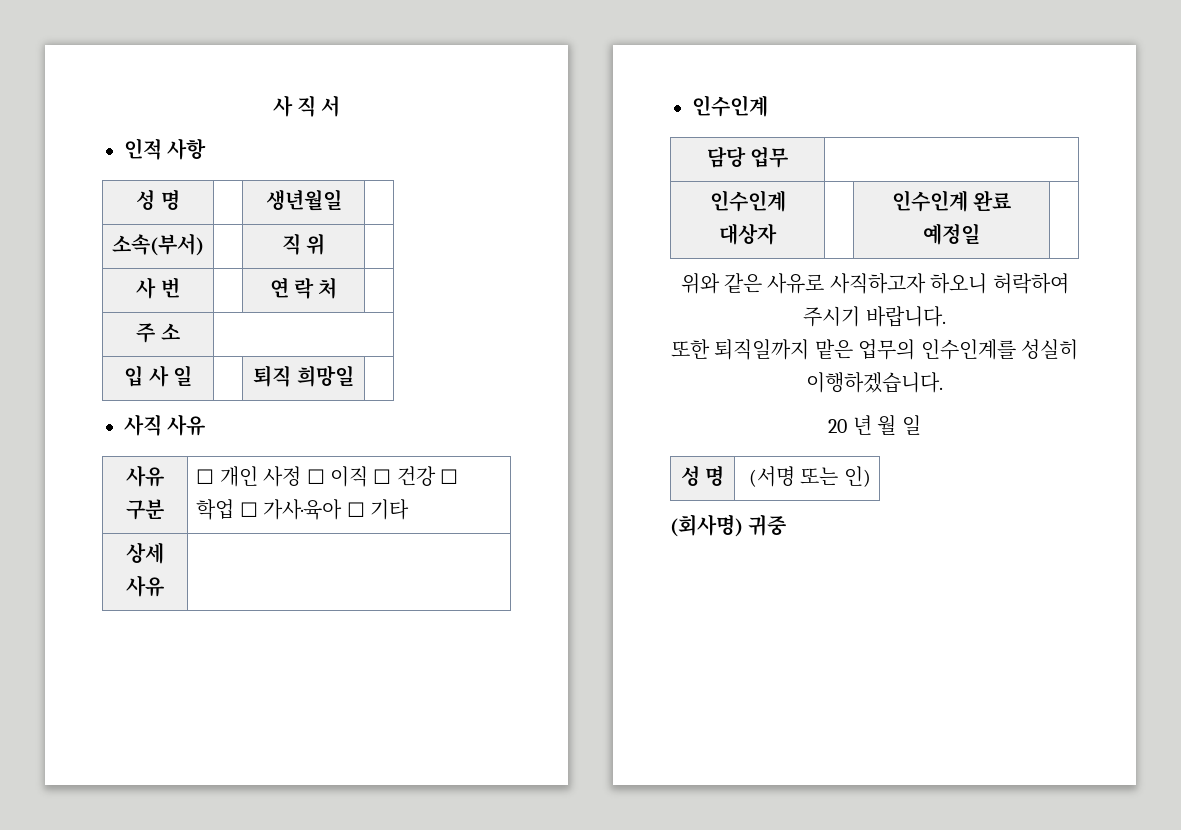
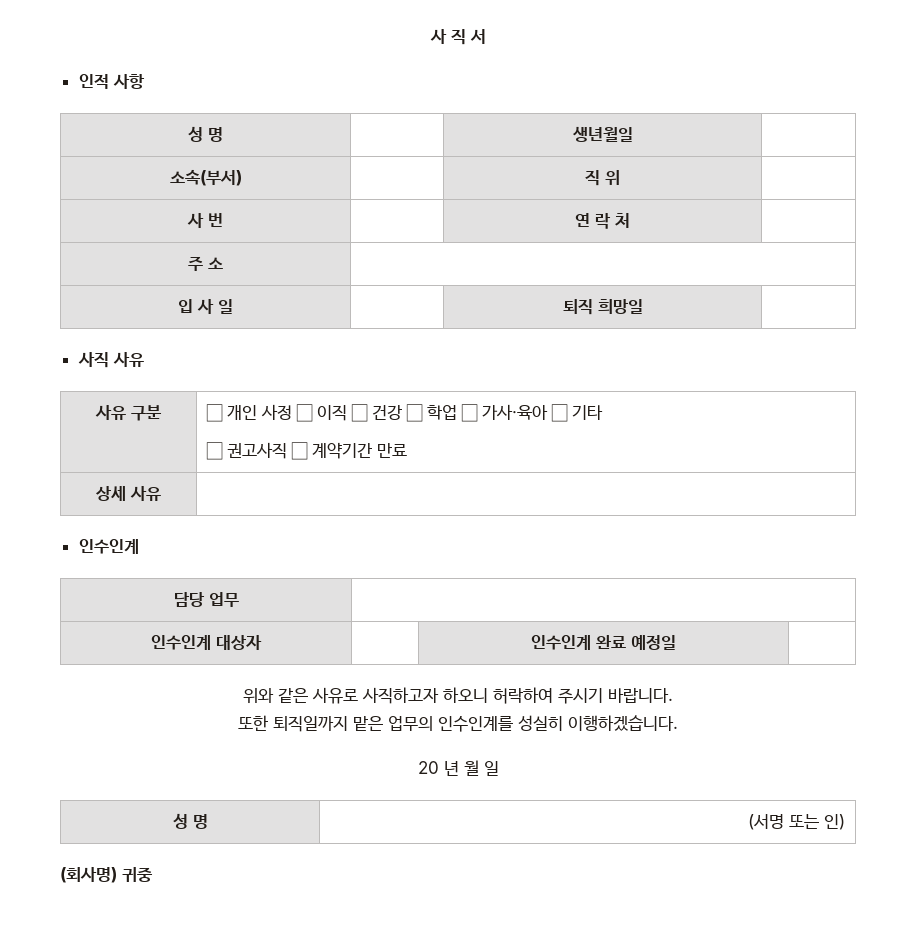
  사유 구분 | ☐ 개인 사정 ☐ 이직 ☐ 건강 ☐ 학업 ☐ 가사·육아 ☐ 기타
+ ☐ 권고사직 ☐ 계약기간 만료

